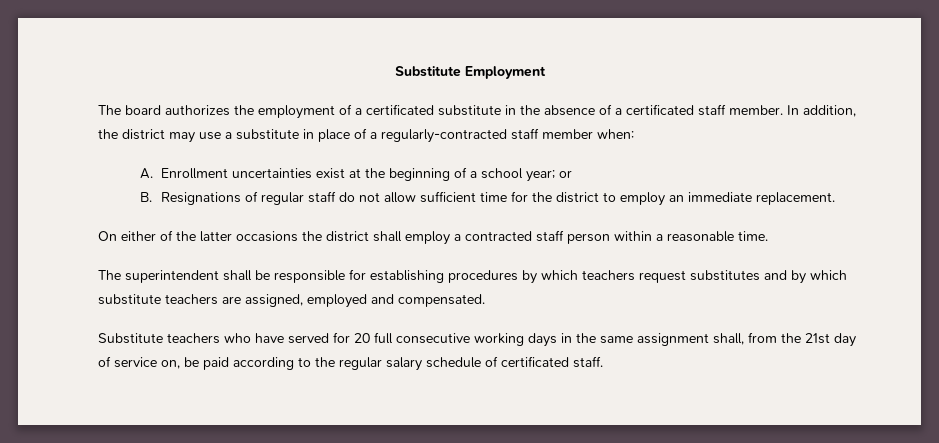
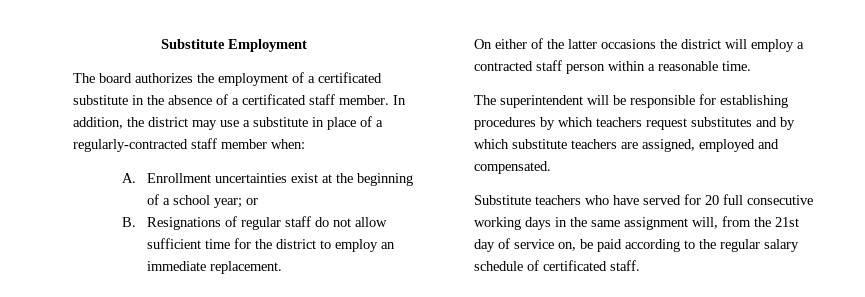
- On either of the latter occasions the district shall employ a contracted staff person within a reasonable time.
+ On either of the latter occasions the district will employ a contracted staff person within a reasonable time.
- The superintendent shall be responsible for establishing procedures by which teachers request substitutes and by which substitute teachers are assigned, employed and compensated.
+ The superintendent will be responsible for establishing procedures by which teachers request substitutes and by which substitute teachers are assigned, employed and compensated.
- Substitute teachers who have served for 20 full consecutive working days in the same assignment shall, from the 21st day of service on, be paid according to the regular salary schedule of certificated staff.
+ Substitute teachers who have served for 20 full consecutive working days in the same assignment will, from the 21st day of service on, be paid according to the regular salary schedule of certificated staff.

